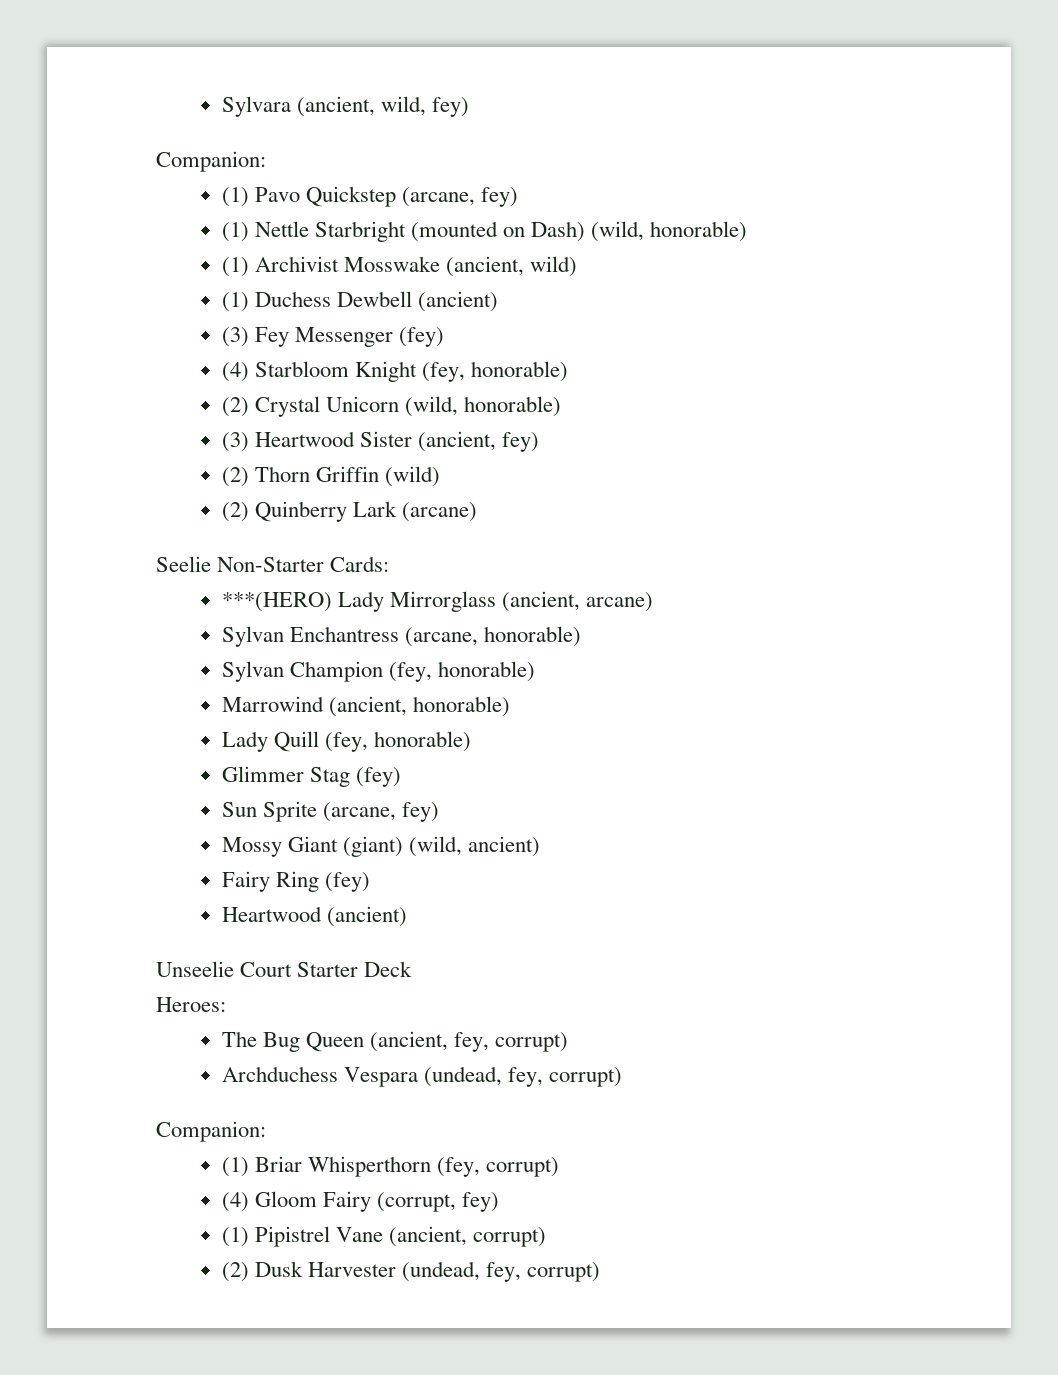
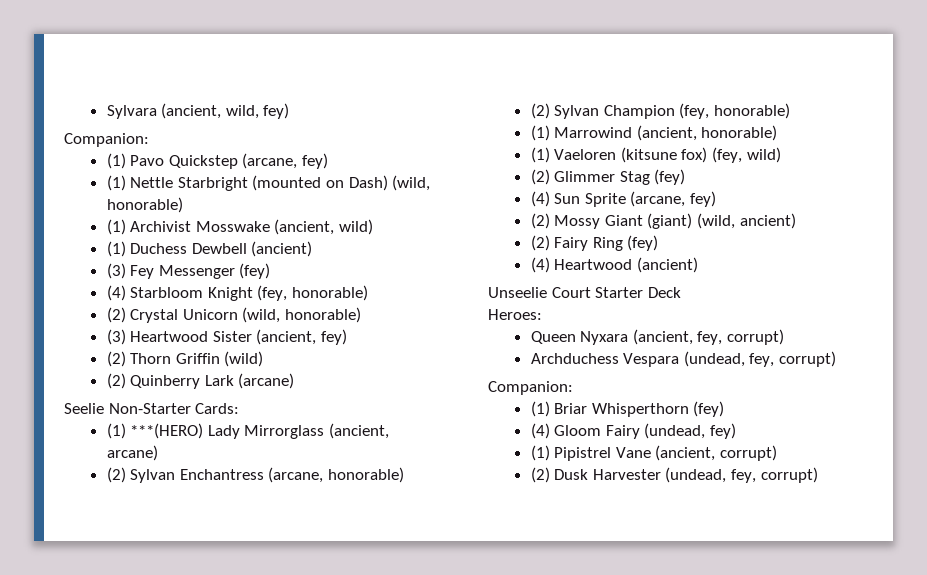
- ***(HERO) Lady Mirrorglass (ancient, arcane)
+ (1) ***(HERO) Lady Mirrorglass (ancient, arcane)
- Sylvan Enchantress (arcane, honorable)
+ (2) Sylvan Enchantress (arcane, honorable)
- Sylvan Champion (fey, honorable)
+ (2) Sylvan Champion (fey, honorable)
- Marrowind (ancient, honorable)
+ (1) Marrowind (ancient, honorable)
- Lady Quill (fey, honorable)
- Glimmer Stag (fey)
+ (1) Vaeloren (kitsune fox) (fey, wild)
+ (2) Glimmer Stag (fey)
- Sun Sprite (arcane, fey)
+ (4) Sun Sprite (arcane, fey)
- Mossy Giant (giant) (wild, ancient)
+ (2) Mossy Giant (giant) (wild, ancient)
- Fairy Ring (fey)
+ (2) Fairy Ring (fey)
- Heartwood (ancient)
+ (4) Heartwood (ancient)
- The Bug Queen (ancient, fey, corrupt)
+ Queen Nyxara (ancient, fey, corrupt)
- (1) Briar Whisperthorn (fey, corrupt)
+ (1) Briar Whisperthorn (fey)
- (4) Gloom Fairy (corrupt, fey)
+ (4) Gloom Fairy (undead, fey)

